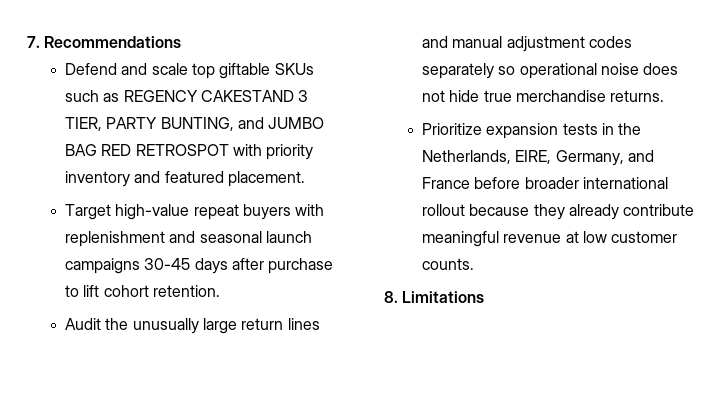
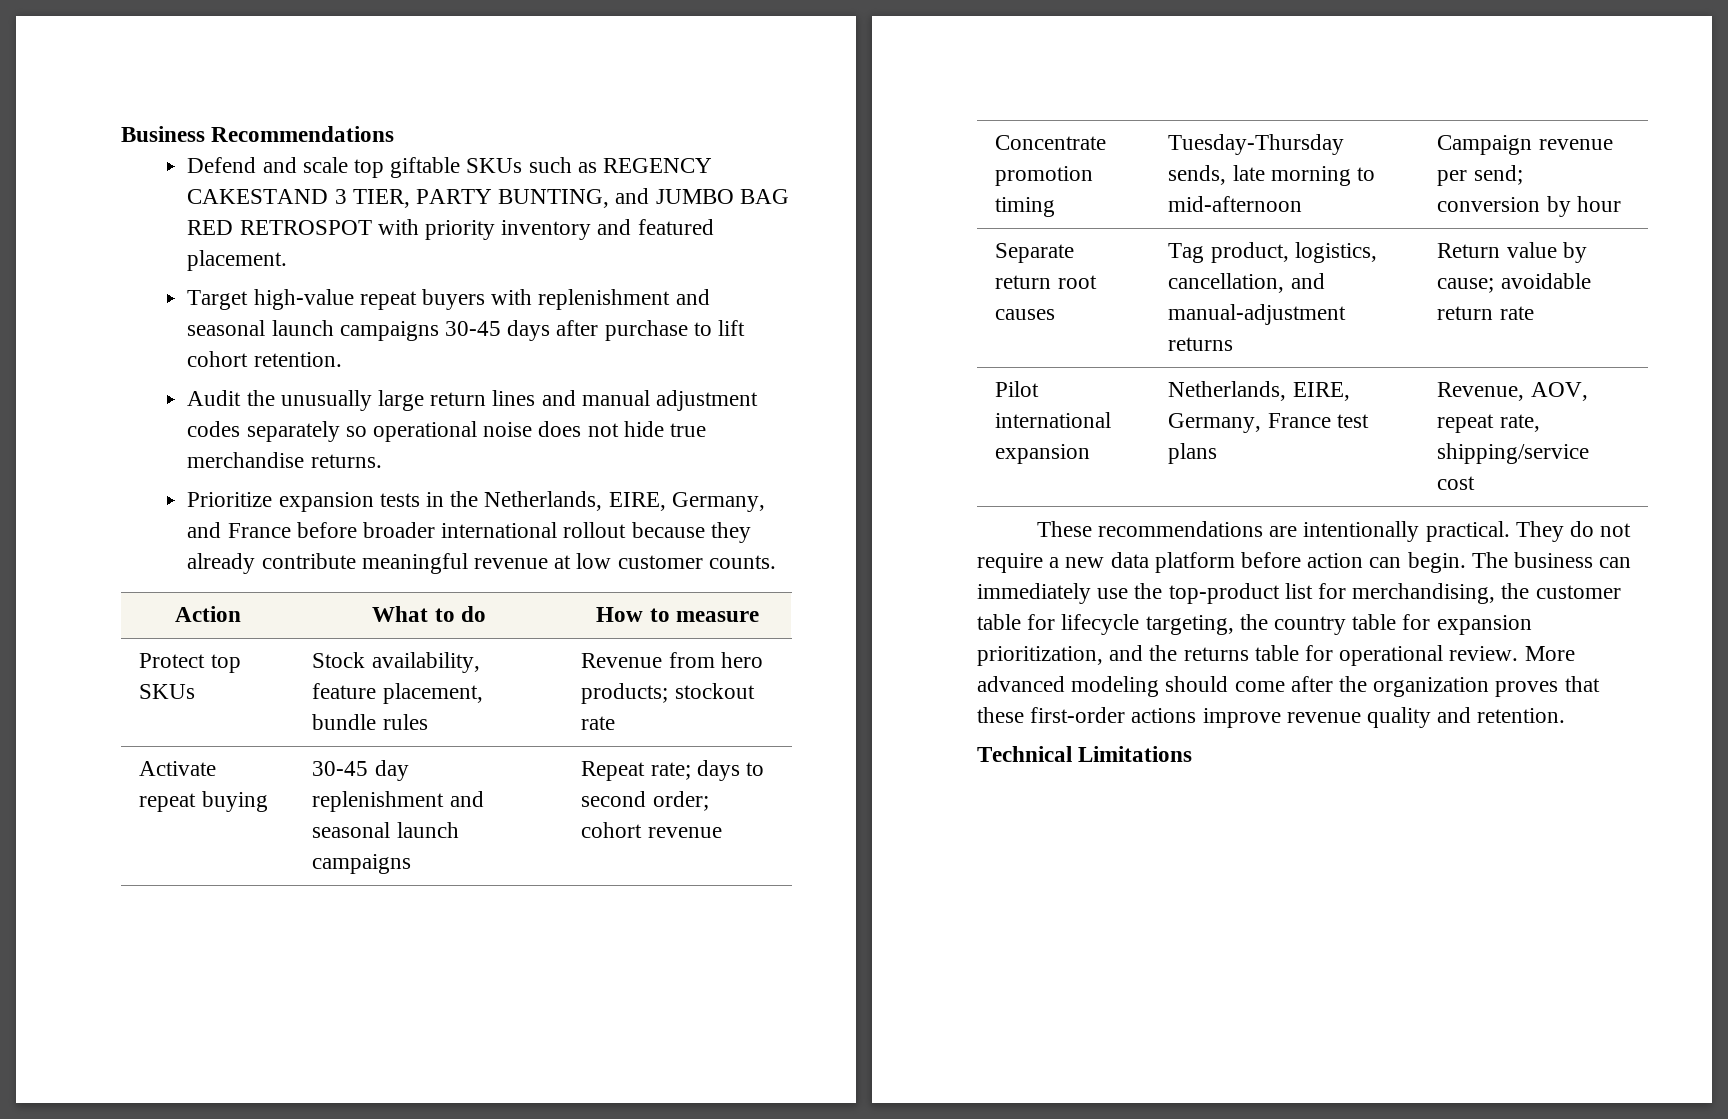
- 7. Recommendations
+ Business Recommendations
- 8. Limitations
+ Action | What to do | How to measure
+ Protect top SKUs | Stock availability, feature placement, bundle rules | Revenue from hero products; stockout rate
+ Activate repeat buying | 30-45 day replenishment and seasonal launch campaigns | Repeat rate; days to second order; cohort revenue
+ Concentrate promotion timing | Tuesday-Thursday sends, late morning to mid-afternoon | Campaign revenue per send; conversion by hour
+ Separate return root causes | Tag product, logistics, cancellation, and manual-adjustment returns | Return value by cause; avoidable return rate
+ Pilot international expansion | Netherlands, EIRE, Germany, France test plans | Revenue, AOV, repeat rate, shipping/service cost
+ These recommendations are intentionally practical. They do not require a new data platform before action can begin. The business can immediately use the top-product list for merchandising, the customer table for lifecycle targeting, the country table for expansion prioritization, and the returns table for operational review. More advanced modeling should come after the organization proves that these first-order actions improve revenue quality and retention.
+ Technical Limitations

